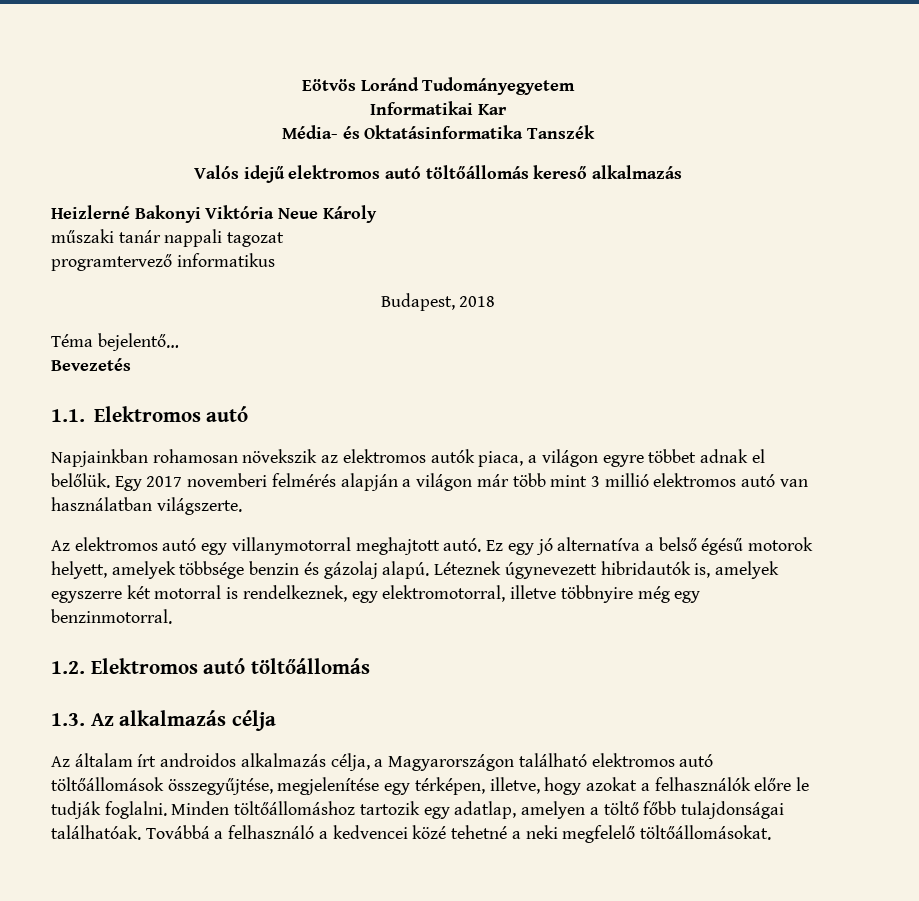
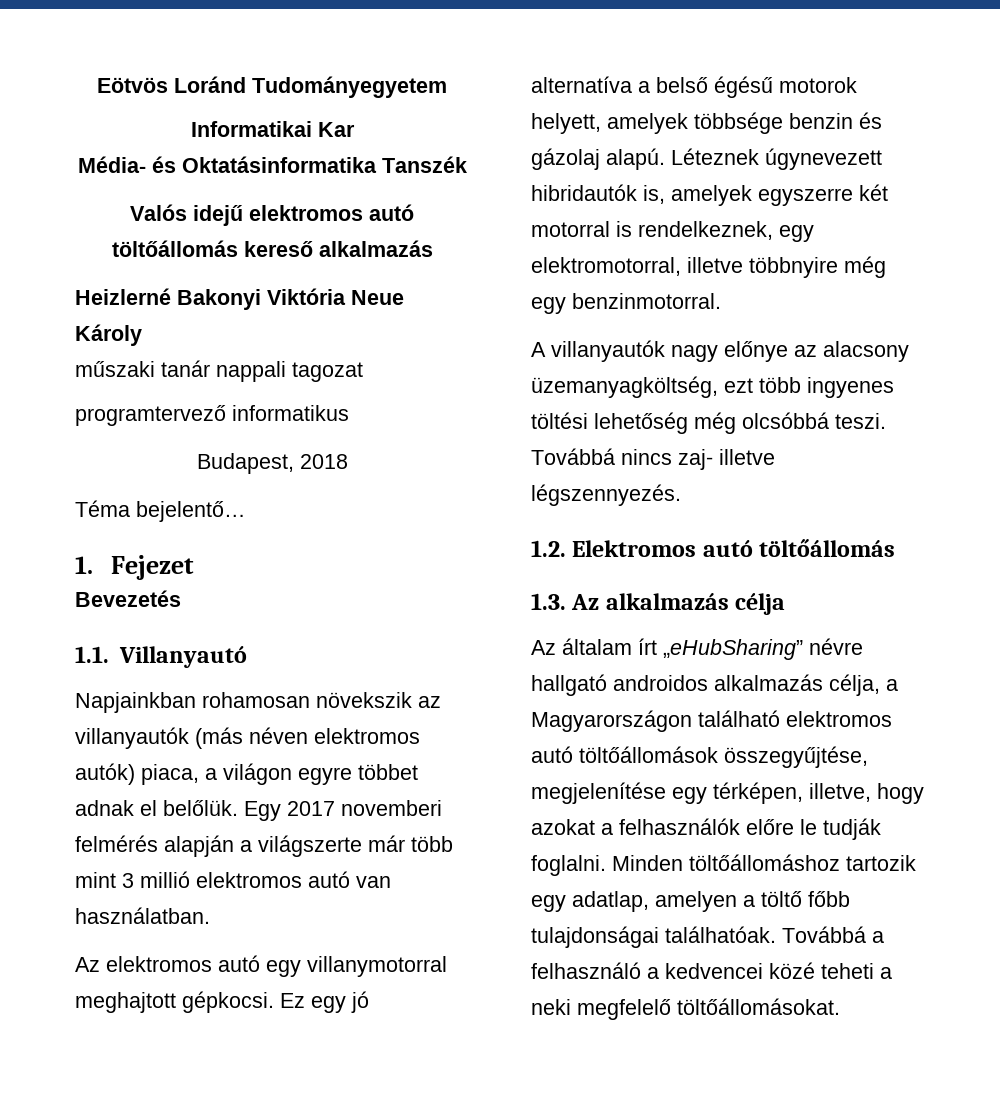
+ 1. Fejezet
- 1.1. Elektromos autó
+ 1.1. Villanyautó
- Napjainkban rohamosan növekszik az elektromos autók piaca, a világon egyre többet adnak el belőlük.
+ Napjainkban rohamosan növekszik az villanyautók (más néven elektromos autók) piaca, a világon egyre többet adnak el belőlük.
- Egy 2017 novemberi felmérés alapján a világon már több mint 3 millió elektromos autó van használatban világszerte.
+ Egy 2017 novemberi felmérés alapján a világszerte már több mint 3 millió elektromos autó van használatban.
- Az elektromos autó egy villanymotorral meghajtott autó.
+ Az elektromos autó egy villanymotorral meghajtott gépkocsi.
+ A villanyautók nagy előnye az alacsony üzemanyagköltség, ezt több ingyenes töltési lehetőség még olcsóbbá teszi. Továbbá nincs zaj- illetve légszennyezés.
- Az általam írt androidos alkalmazás célja, a Magyarországon található elektromos autó töltőállomások összegyűjtése, megjelenítése egy térképen, illetve, hogy azokat a felhasználók előre le tudják foglalni.
+ Az általam írt „eHubSharing” névre hallgató androidos alkalmazás célja, a Magyarországon található elektromos autó töltőállomások összegyűjtése, megjelenítése egy térképen, illetve, hogy azokat a felhasználók előre le tudják foglalni.
- Továbbá a felhasználó a kedvencei közé tehetné a neki megfelelő töltőállomásokat.
+ Továbbá a felhasználó a kedvencei közé teheti a neki megfelelő töltőállomásokat.

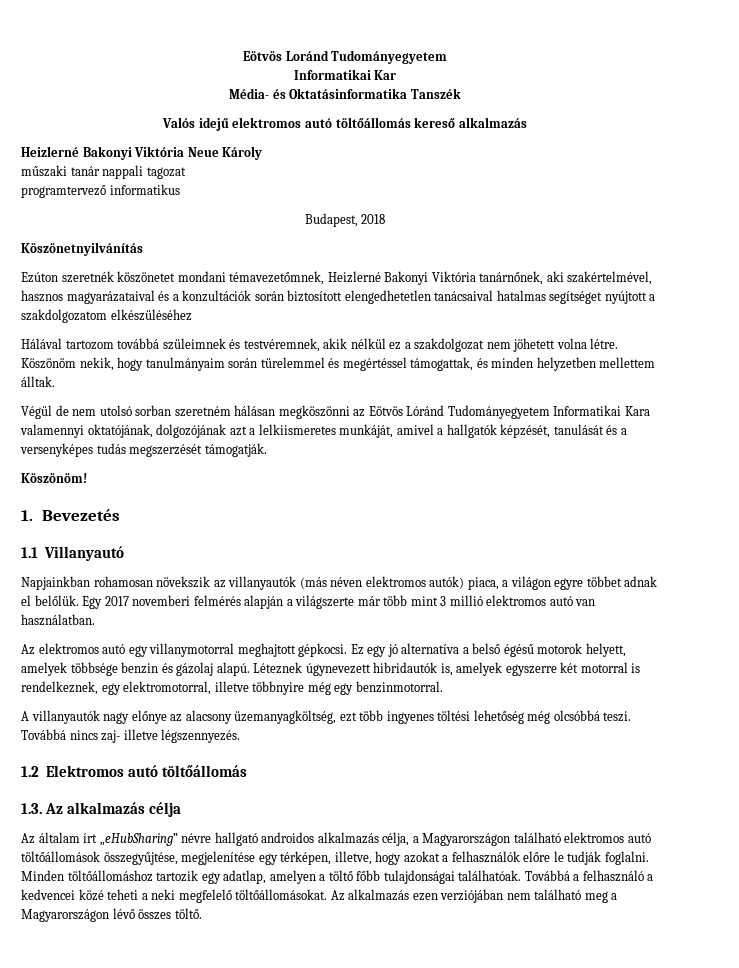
- Téma bejelentő…
+ Köszönetnyilvánítás
+ Ezúton szeretnék köszönetet mondani témavezetőmnek, Heizlerné Bakonyi Viktória tanárnőnek, aki szakértelmével, hasznos magyarázataival és a konzultációk során biztosított elengedhetetlen tanácsaival hatalmas segítséget nyújtott a szakdolgozatom elkészüléséhez
+ Hálával tartozom továbbá szüleimnek és testvéremnek, akik nélkül ez a szakdolgozat nem jöhetett volna létre. Köszönöm nekik, hogy tanulmányaim során türelemmel és megértéssel támogattak, és minden helyzetben mellettem álltak.
+ Végül de nem utolsó sorban szeretném hálásan megköszönni az Eötvös Lóránd Tudományegyetem Informatikai Kara valamennyi oktatójának, dolgozójának azt a lelkiismeretes munkáját, amivel a hallgatók képzését, tanulását és a versenyképes tudás megszerzését támogatják.
+ Köszönöm!
- 1. Fejezet
- Bevezetés
+ 1. Bevezetés
- 1.1. Villanyautó
+ 1.1 Villanyautó
- 1.2. Elektromos autó töltőállomás
+ 1.2 Elektromos autó töltőállomás
+ Az alkalmazás ezen verziójában nem található meg a Magyarországon lévő összes töltő.

